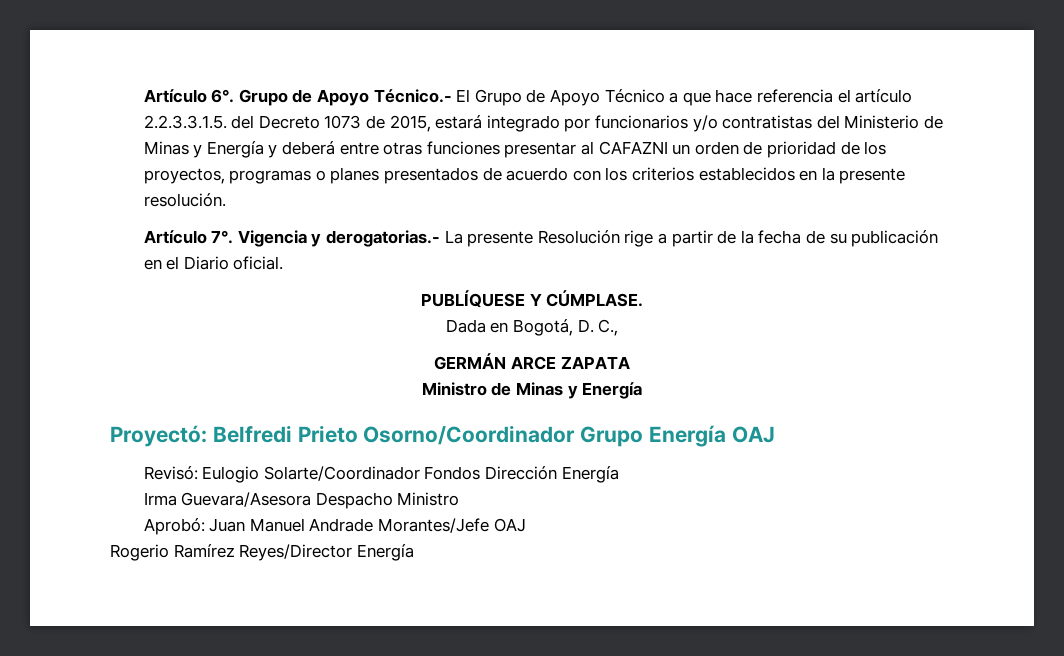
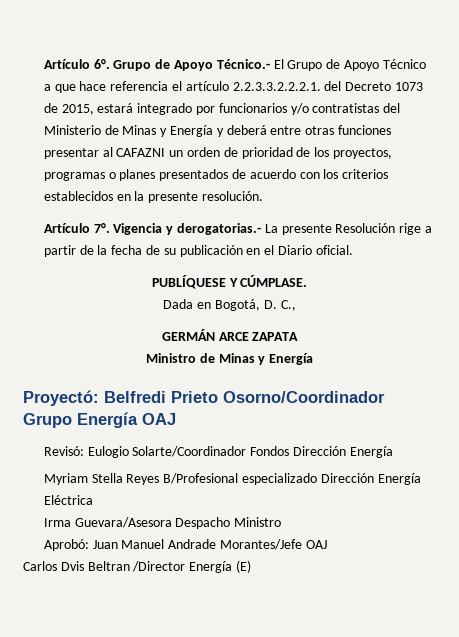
- Grupo de Apoyo Técnico.- El Grupo de Apoyo Técnico a que hace referencia el artículo 2.2.3.3.1.5. del Decreto 1073 de 2015, estará integrado por funcionarios y/o contratistas del Ministerio de Minas y Energía y deberá entre otras funciones presentar al CAFAZNI un orden de prioridad de los proyectos, programas o planes presentados de acuerdo con los criterios establecidos en la presente resolución.
+ Grupo de Apoyo Técnico.- El Grupo de Apoyo Técnico a que hace referencia el artículo 2.2.3.3.2.2.2.1. del Decreto 1073 de 2015, estará integrado por funcionarios y/o contratistas del Ministerio de Minas y Energía y deberá entre otras funciones presentar al CAFAZNI un orden de prioridad de los proyectos, programas o planes presentados de acuerdo con los criterios establecidos en la presente resolución.
+ Myriam Stella Reyes B/Profesional especializado Dirección Energía Eléctrica
- Rogerio Ramírez Reyes/Director Energía
+ Carlos Dvis Beltran /Director Energía (E)

